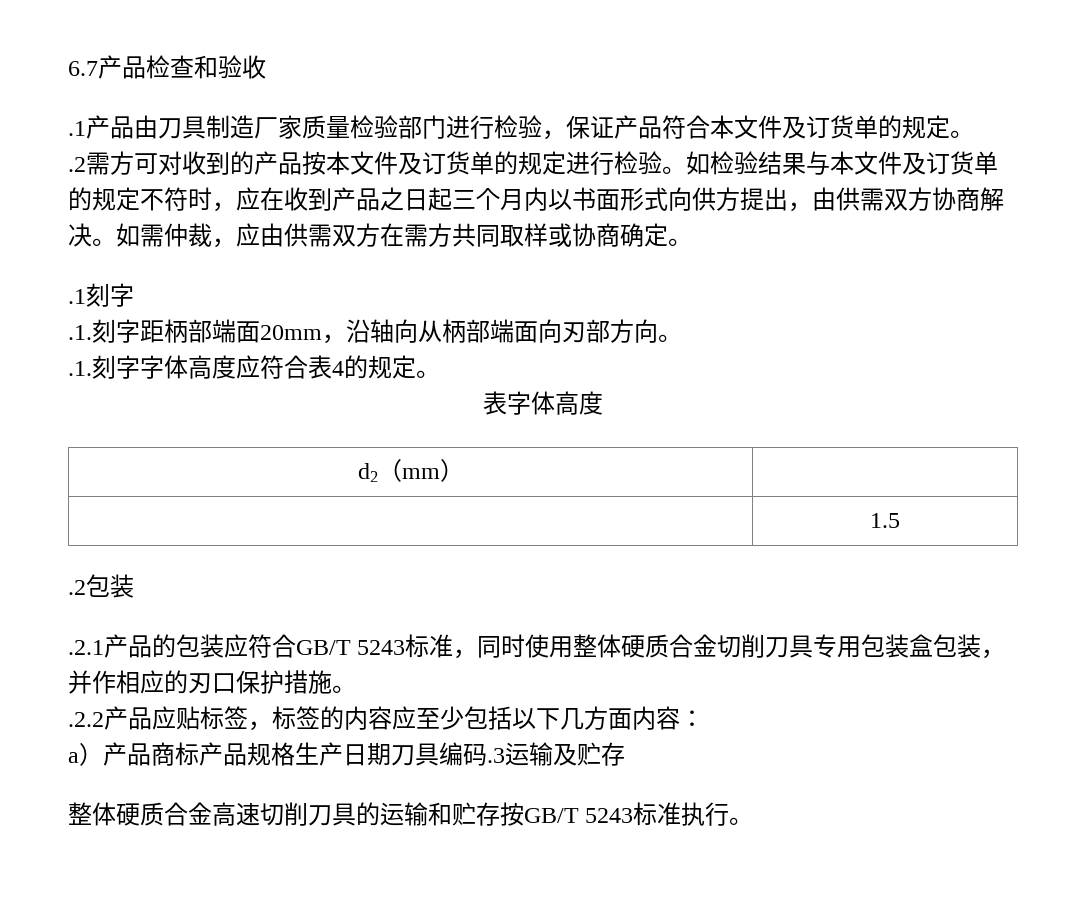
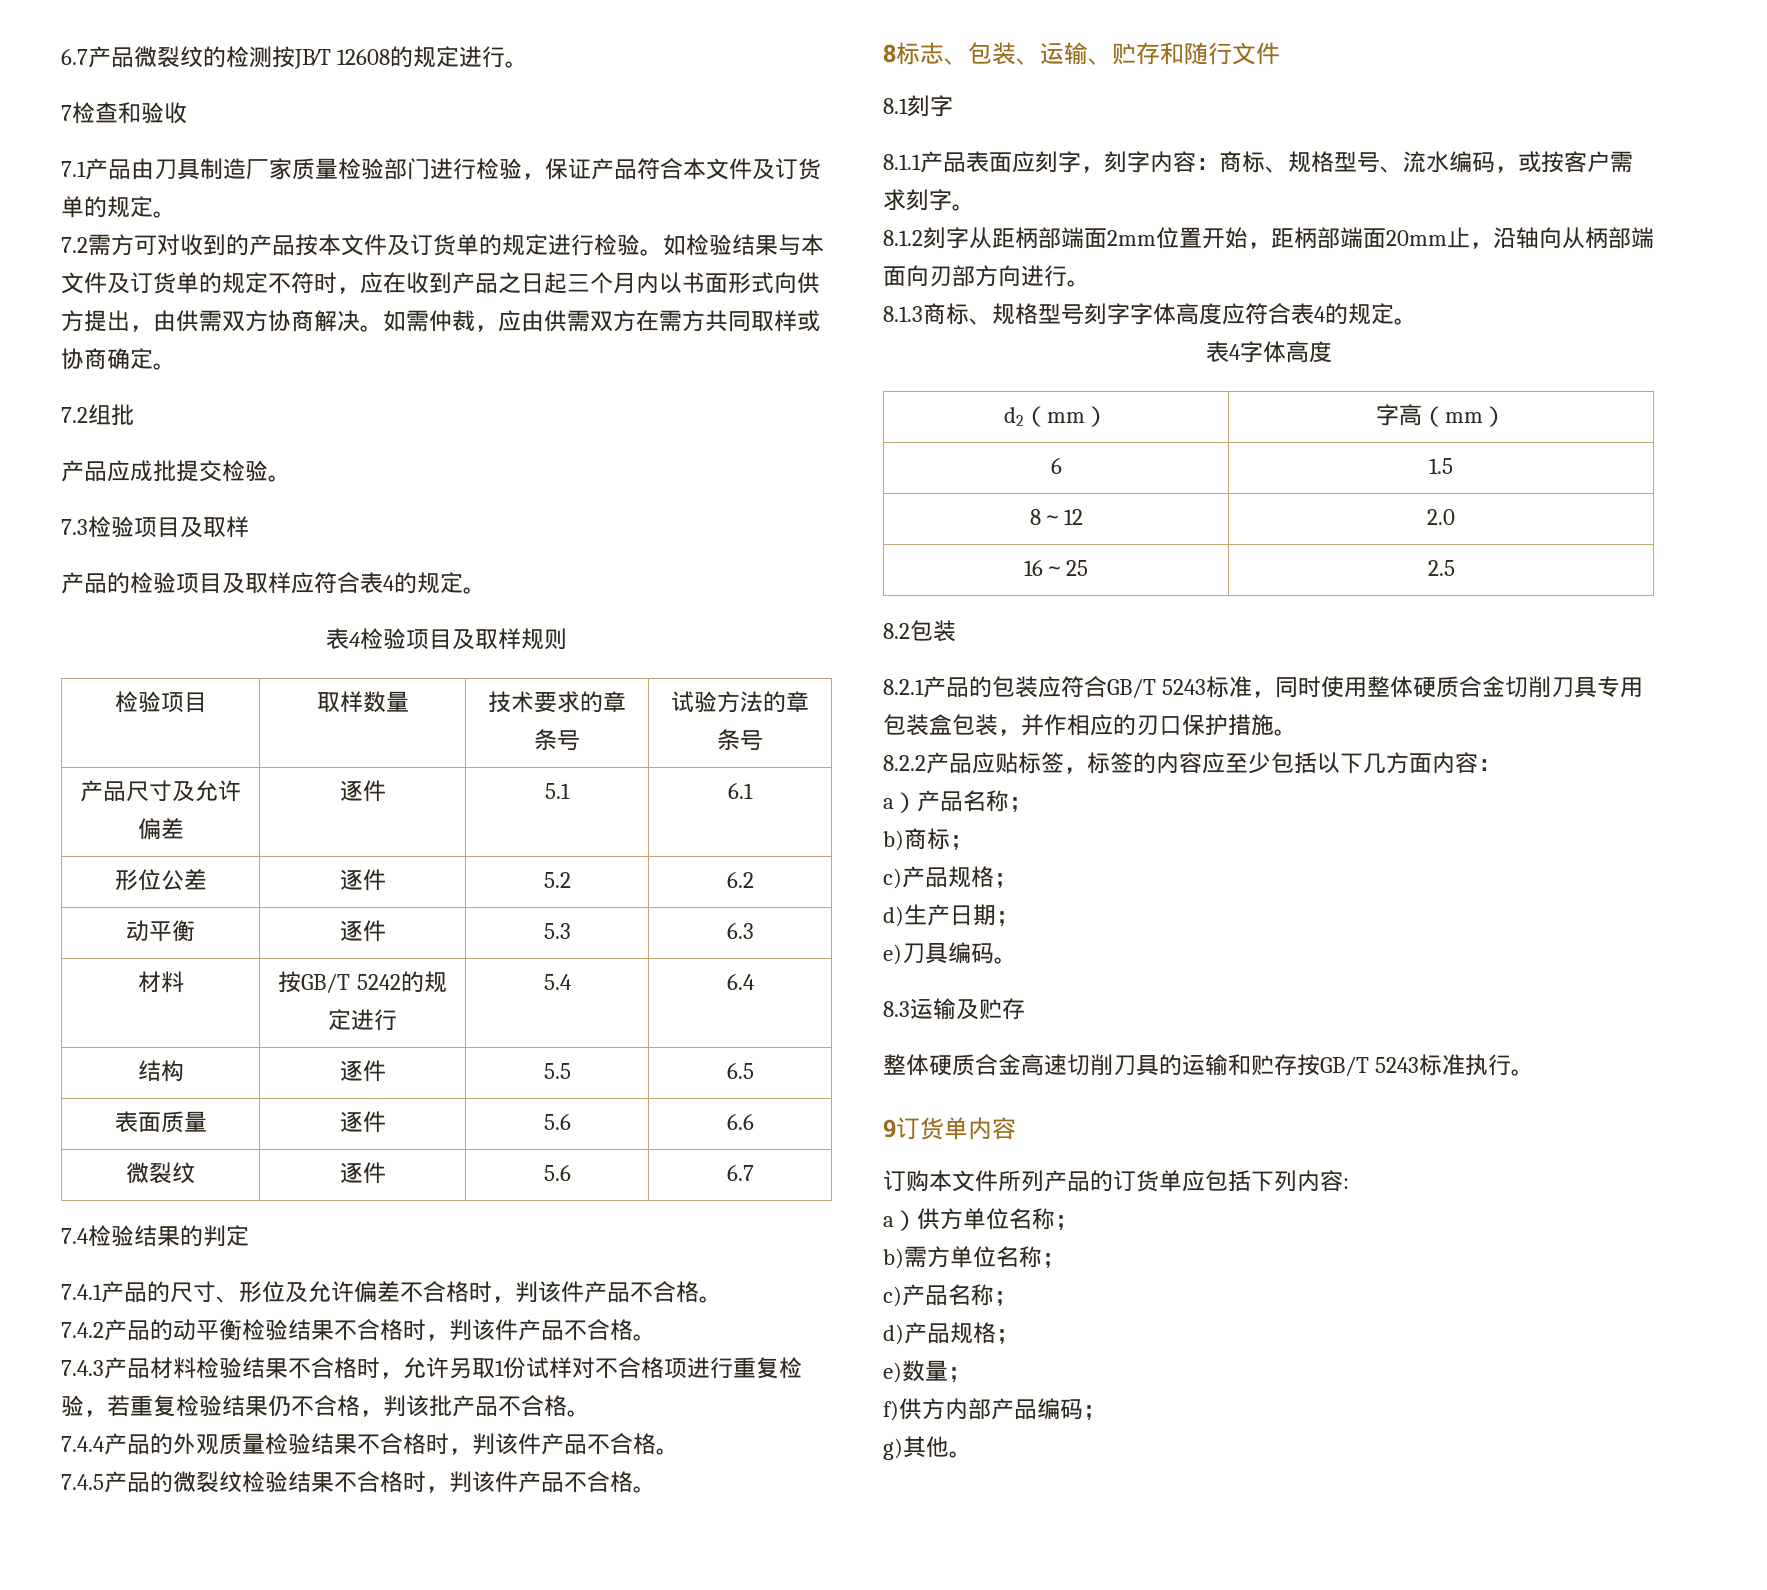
- 6.7产品检查和验收
+ 6.7产品微裂纹的检测按JB∕T 12608的规定进行。
+ 7检查和验收
- .1产品由刀具制造厂家质量检验部门进行检验，保证产品符合本文件及订货单的规定。
+ 7.1产品由刀具制造厂家质量检验部门进行检验，保证产品符合本文件及订货单的规定。
- .2需方可对收到的产品按本文件及订货单的规定进行检验。
+ 7.2需方可对收到的产品按本文件及订货单的规定进行检验。
- .1刻字
- .1.刻字距柄部端面20mm，沿轴向从柄部端面向刃部方向。
- .1.刻字字体高度应符合表4的规定。
+ 7.2组批
+ 产品应成批提交检验。
+ 7.3检验项目及取样
+ 产品的检验项目及取样应符合表4的规定。
+ 表4检验项目及取样规则
+ 检验项目 | 取样数量 | 技术要求的章条号 | 试验方法的章条号
+ 产品尺寸及允许偏差 | 逐件 | 5.1 | 6.1
+ 形位公差 | 逐件 | 5.2 | 6.2
+ 动平衡 | 逐件 | 5.3 | 6.3
+ 材料 | 按GB/T 5242的规定进行 | 5.4 | 6.4
+ 结构 | 逐件 | 5.5 | 6.5
+ 表面质量 | 逐件 | 5.6 | 6.6
+ 微裂纹 | 逐件 | 5.6 | 6.7
+ 7.4检验结果的判定
+ 7.4.1产品的尺寸、形位及允许偏差不合格时，判该件产品不合格。
+ 7.4.2产品的动平衡检验结果不合格时，判该件产品不合格。
+ 7.4.3产品材料检验结果不合格时，允许另取1份试样对不合格项进行重复检验，若重复检验结果仍不合格，判该批产品不合格。
+ 7.4.4产品的外观质量检验结果不合格时，判该件产品不合格。
+ 7.4.5产品的微裂纹检验结果不合格时，判该件产品不合格。
+ 8标志、包装、运输、贮存和随行文件
+ 8.1刻字
+ 8.1.1产品表面应刻字，刻字内容：商标、规格型号、流水编码，或按客户需求刻字。
+ 8.1.2刻字从距柄部端面2mm位置开始，距柄部端面20mm止，沿轴向从柄部端面向刃部方向进行。
+ 8.1.3商标、规格型号刻字字体高度应符合表4的规定。
- 表字体高度
+ 表4字体高度
- d2（mm） |
- | 1.5
- .2包装
+ d2（mm） | 字高（mm）
+ 6 | 1.5
+ 8～12 | 2.0
+ 16～25 | 2.5
+ 8.2包装
- .2.1产品的包装应符合GB/T 5243标准，同时使用整体硬质合金切削刀具专用包装盒包装，并作相应的刃口保护措施。
+ 8.2.1产品的包装应符合GB/T 5243标准，同时使用整体硬质合金切削刀具专用包装盒包装，并作相应的刃口保护措施。
- .2.2产品应贴标签，标签的内容应至少包括以下几方面内容：
+ 8.2.2产品应贴标签，标签的内容应至少包括以下几方面内容：
- a）产品商标产品规格生产日期刀具编码.3运输及贮存
+ a）产品名称；
+ b)商标；
+ c)产品规格；
+ d)生产日期；
+ e)刀具编码。
+ 8.3运输及贮存
+ 9订货单内容
+ 订购本文件所列产品的订货单应包括下列内容:
+ a）供方单位名称；
+ b)需方单位名称；
+ c)产品名称；
+ d)产品规格；
+ e)数量；
+ f)供方内部产品编码；
+ g)其他。

